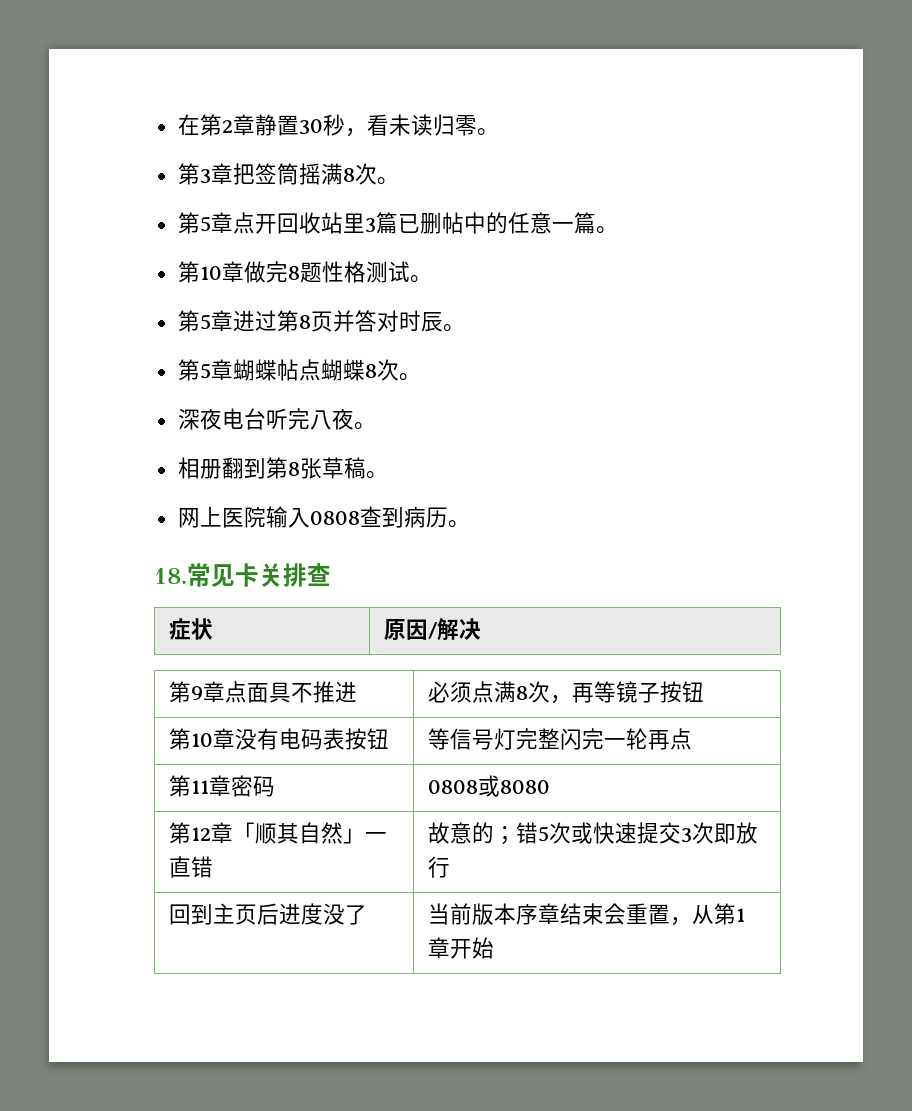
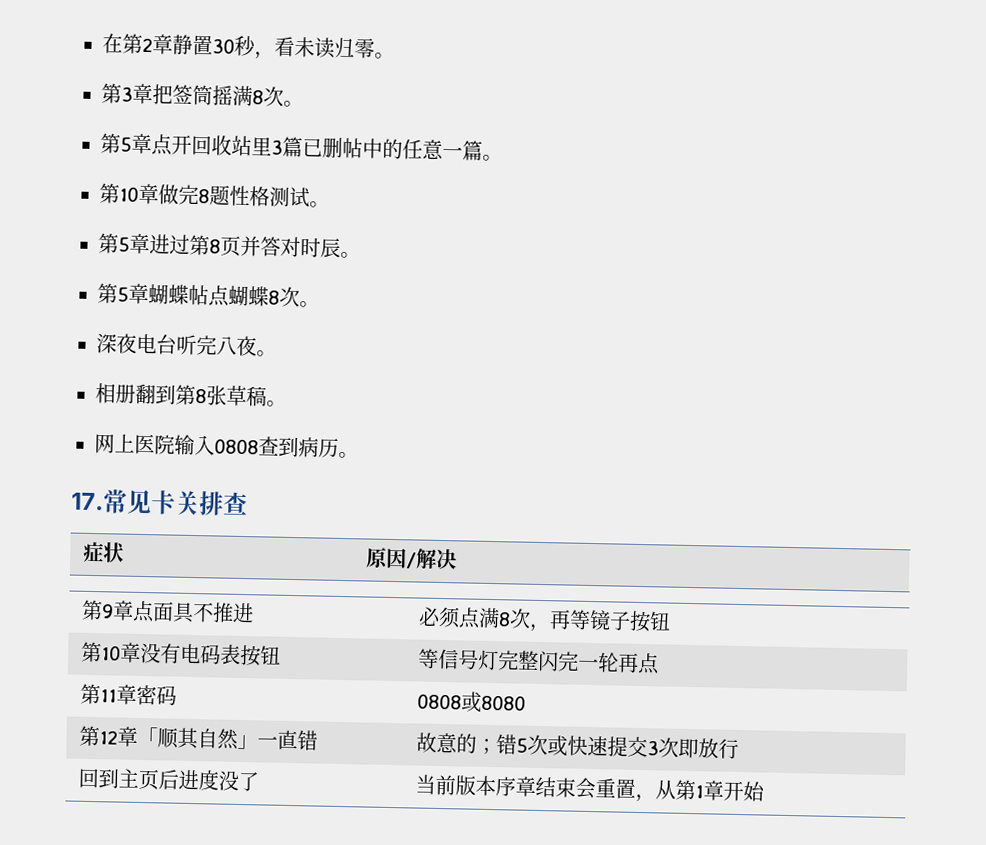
- 18.常见卡关排查
+ 17.常见卡关排查

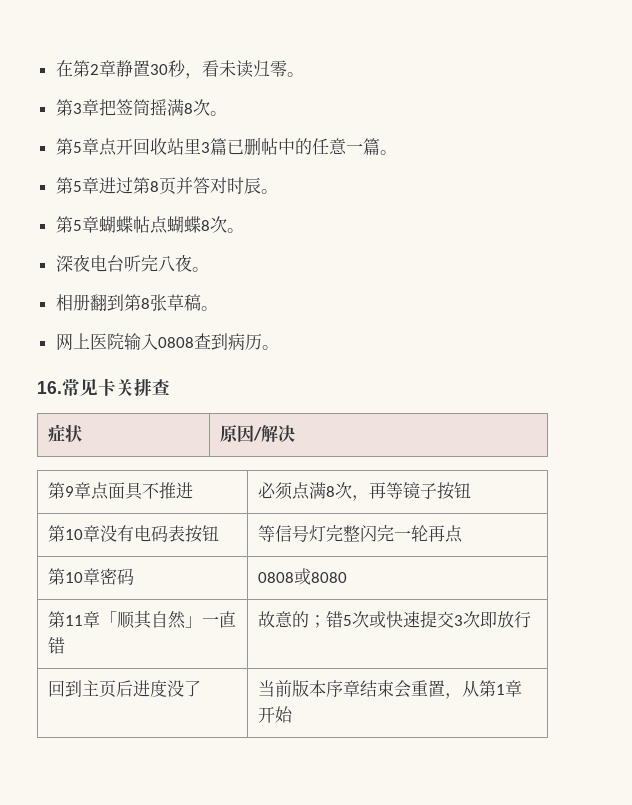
- 第10章做完8题性格测试。
- 17.常见卡关排查
+ 16.常见卡关排查
- 第11章密码 | 0808或8080
+ 第10章密码 | 0808或8080
- 第12章「顺其自然」一直错 | 故意的；错5次或快速提交3次即放行
+ 第11章「顺其自然」一直错 | 故意的；错5次或快速提交3次即放行

